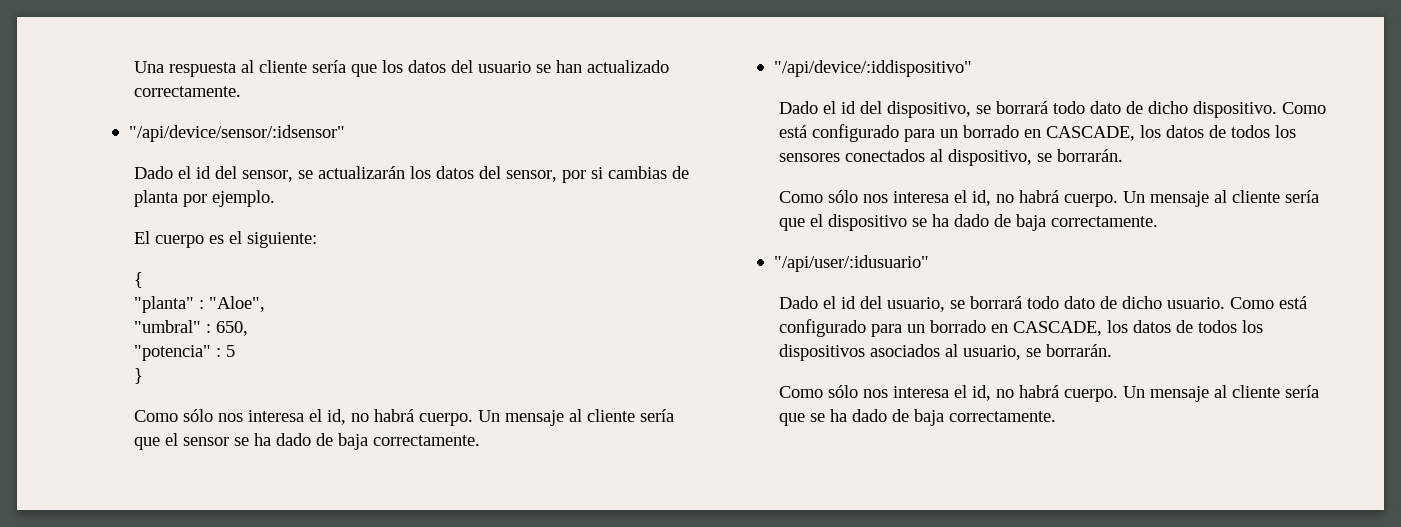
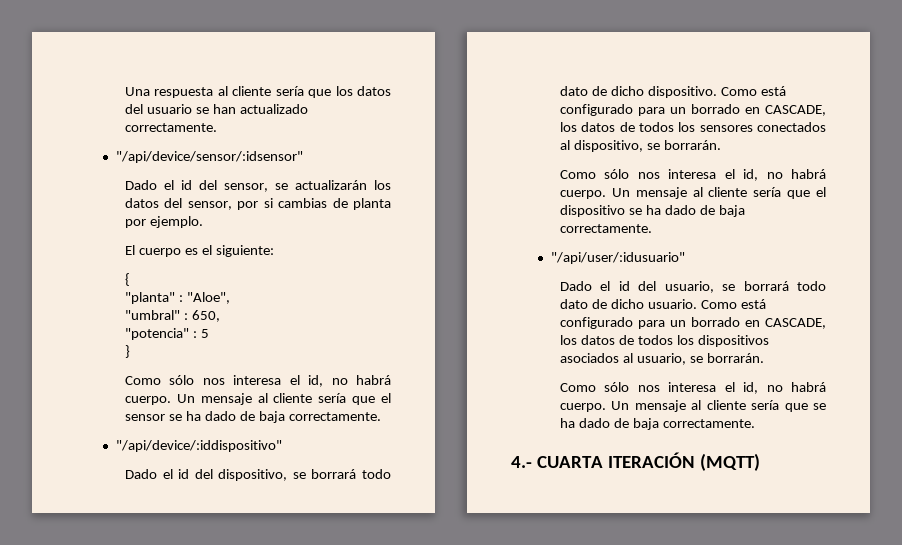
+ 4.- CUARTA ITERACIÓN (MQTT)

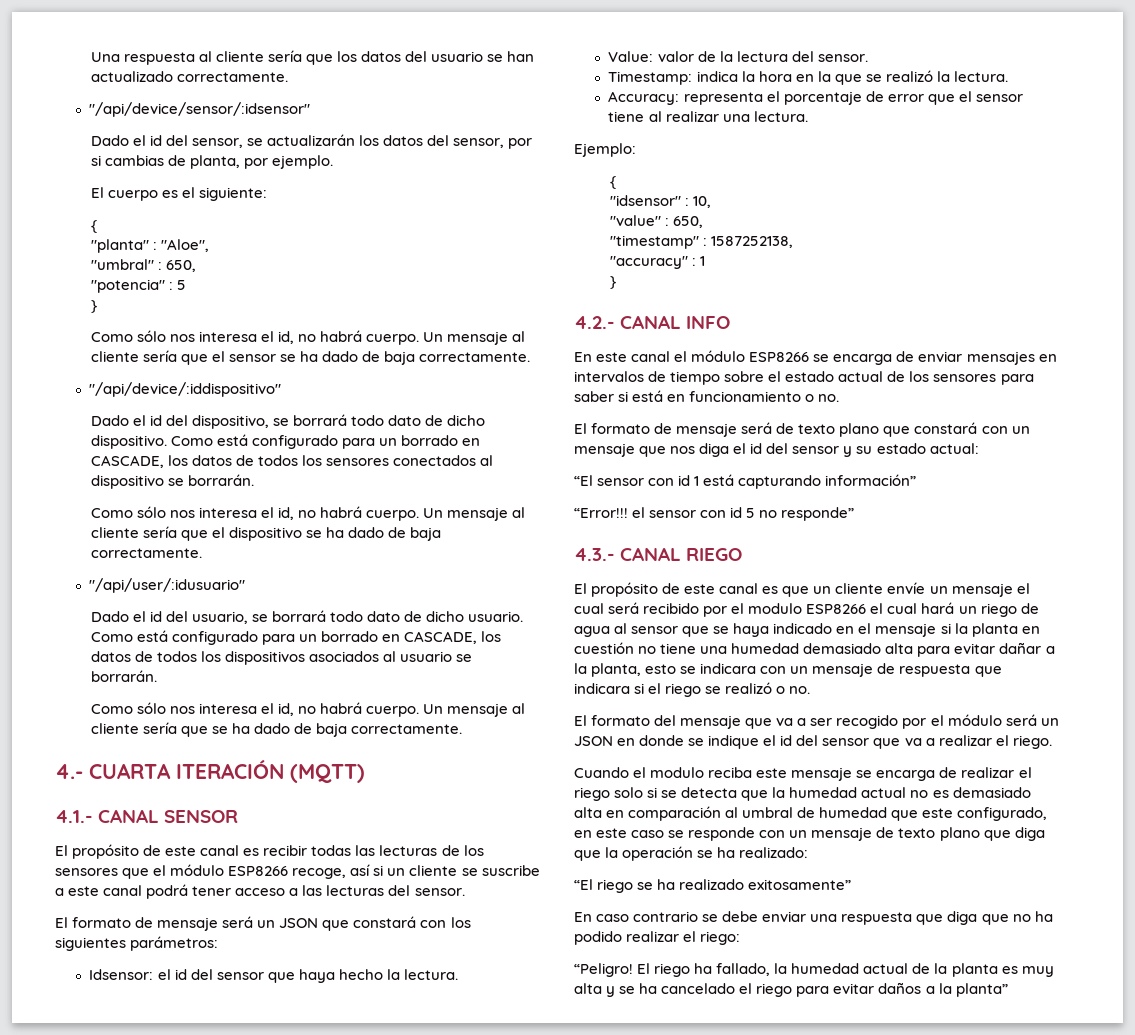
- Dado el id del sensor, se actualizarán los datos del sensor, por si cambias de planta por ejemplo.
+ Dado el id del sensor, se actualizarán los datos del sensor, por si cambias de planta, por ejemplo.
- Como está configurado para un borrado en CASCADE, los datos de todos los sensores conectados al dispositivo, se borrarán.
+ Como está configurado para un borrado en CASCADE, los datos de todos los sensores conectados al dispositivo se borrarán.
- Como está configurado para un borrado en CASCADE, los datos de todos los dispositivos asociados al usuario, se borrarán.
+ Como está configurado para un borrado en CASCADE, los datos de todos los dispositivos asociados al usuario se borrarán.
+ 4.1.- CANAL SENSOR
+ El propósito de este canal es recibir todas las lecturas de los sensores que el módulo ESP8266 recoge, así si un cliente se suscribe a este canal podrá tener acceso a las lecturas del sensor.
+ El formato de mensaje será un JSON que constará con los siguientes parámetros:
+ Idsensor: el id del sensor que haya hecho la lectura.
+ Value: valor de la lectura del sensor.
+ Timestamp: indica la hora en la que se realizó la lectura.
+ Accuracy: representa el porcentaje de error que el sensor tiene al realizar una lectura.
+ Ejemplo:
+ {
+ "idsensor" : 10,
+ "value" : 650,
+ "timestamp" : 1587252138,
+ "accuracy" : 1
+ }
+ 4.2.- CANAL INFO
+ En este canal el módulo ESP8266 se encarga de enviar mensajes en intervalos de tiempo sobre el estado actual de los sensores para saber si está en funcionamiento o no.
+ El formato de mensaje será de texto plano que constará con un mensaje que nos diga el id del sensor y su estado actual:
+ “El sensor con id 1 está capturando información”
+ “Error!!! el sensor con id 5 no responde”
+ 4.3.- CANAL RIEGO
+ El propósito de este canal es que un cliente envíe un mensaje el cual será recibido por el modulo ESP8266 el cual hará un riego de agua al sensor que se haya indicado en el mensaje si la planta en cuestión no tiene una humedad demasiado alta para evitar dañar a la planta, esto se indicara con un mensaje de respuesta que indicara si el riego se realizó o no.
+ El formato del mensaje que va a ser recogido por el módulo será un JSON en donde se indique el id del sensor que va a realizar el riego.
+ Cuando el modulo reciba este mensaje se encarga de realizar el riego solo si se detecta que la humedad actual no es demasiado alta en comparación al umbral de humedad que este configurado, en este caso se responde con un mensaje de texto plano que diga que la operación se ha realizado:
+ “El riego se ha realizado exitosamente”
+ En caso contrario se debe enviar una respuesta que diga que no ha podido realizar el riego:
+ “Peligro! El riego ha fallado, la humedad actual de la planta es muy alta y se ha cancelado el riego para evitar daños a la planta”

